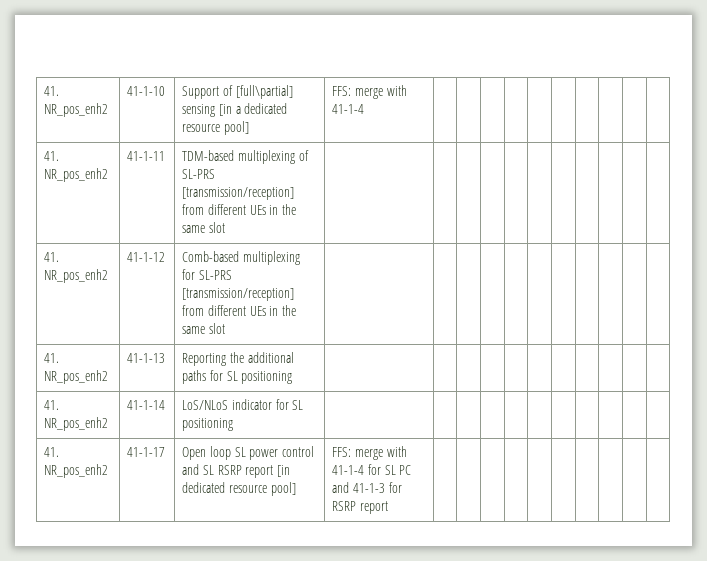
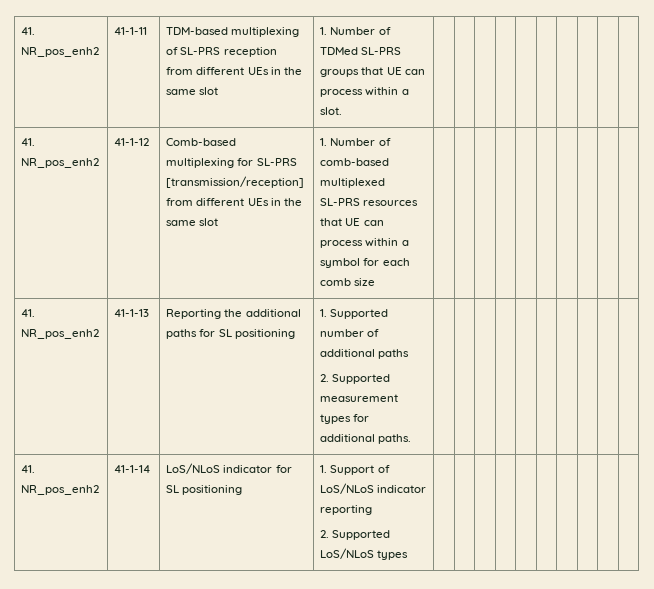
- 41. NR_pos_enh2 | 41-1-10 | Support of [full\partial] sensing [in a dedicated resource pool] | FFS: merge with 41-1-4 | | | | | | | | | |
- 41. NR_pos_enh2 | 41-1-11 | TDM-based multiplexing of SL-PRS [transmission/reception] from different UEs in the same slot | | | | | | | | | | |
+ 41. NR_pos_enh2 | 41-1-11 | TDM-based multiplexing of SL-PRS reception from different UEs in the same slot | 1. Number of TDMed SL-PRS groups that UE can process within a slot. | | | | | | | | | |
- 41. NR_pos_enh2 | 41-1-12 | Comb-based multiplexing for SL-PRS [transmission/reception] from different UEs in the same slot | | | | | | | | | | |
+ 41. NR_pos_enh2 | 41-1-12 | Comb-based multiplexing for SL-PRS [transmission/reception] from different UEs in the same slot | 1. Number of comb-based multiplexed SL-PRS resources that UE can process within a symbol for each comb size | | | | | | | | | |
- 41. NR_pos_enh2 | 41-1-13 | Reporting the additional paths for SL positioning | | | | | | | | | | |
+ 41. NR_pos_enh2 | 41-1-13 | Reporting the additional paths for SL positioning | 1. Supported number of additional paths
+ 2. Supported measurement types for additional paths. | | | | | | | | | |
- 41. NR_pos_enh2 | 41-1-14 | LoS/NLoS indicator for SL positioning | | | | | | | | | | |
- 41. NR_pos_enh2 | 41-1-17 | Open loop SL power control and SL RSRP report [in dedicated resource pool] | FFS: merge with 41-1-4 for SL PC and 41-1-3 for RSRP report | | | | | | | | | |
+ 41. NR_pos_enh2 | 41-1-14 | LoS/NLoS indicator for SL positioning | 1. Support of LoS/NLoS indicator reporting
+ 2. Supported LoS/NLoS types | | | | | | | | | |

